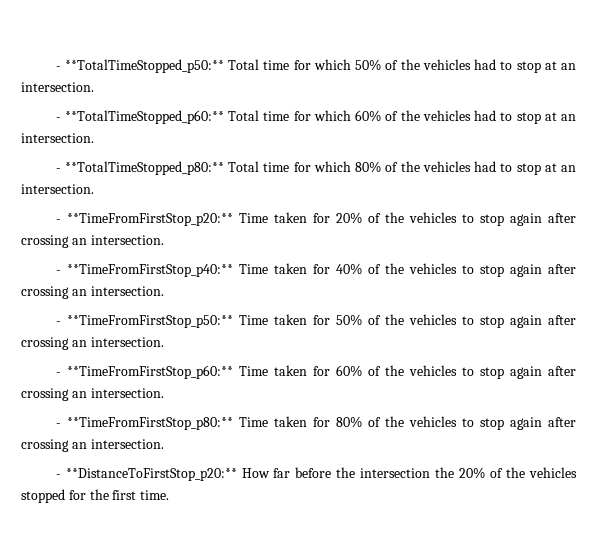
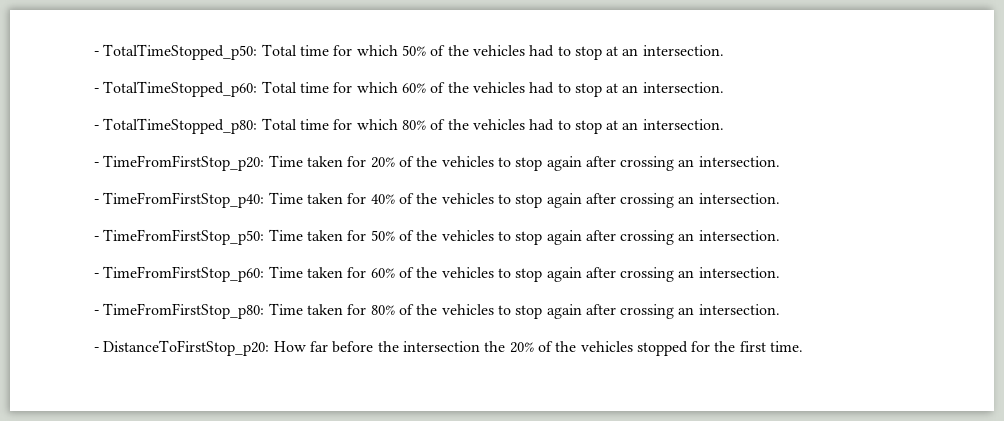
- - **TotalTimeStopped_p50:** Total time for which 50% of the vehicles had to stop at an intersection.
+ - TotalTimeStopped_p50: Total time for which 50% of the vehicles had to stop at an intersection.
- - **TotalTimeStopped_p60:** Total time for which 60% of the vehicles had to stop at an intersection.
+ - TotalTimeStopped_p60: Total time for which 60% of the vehicles had to stop at an intersection.
- - **TotalTimeStopped_p80:** Total time for which 80% of the vehicles had to stop at an intersection.
+ - TotalTimeStopped_p80: Total time for which 80% of the vehicles had to stop at an intersection.
- - **TimeFromFirstStop_p20:** Time taken for 20% of the vehicles to stop again after crossing an intersection.
+ - TimeFromFirstStop_p20: Time taken for 20% of the vehicles to stop again after crossing an intersection.
- - **TimeFromFirstStop_p40:** Time taken for 40% of the vehicles to stop again after crossing an intersection.
+ - TimeFromFirstStop_p40: Time taken for 40% of the vehicles to stop again after crossing an intersection.
- - **TimeFromFirstStop_p50:** Time taken for 50% of the vehicles to stop again after crossing an intersection.
+ - TimeFromFirstStop_p50: Time taken for 50% of the vehicles to stop again after crossing an intersection.
- - **TimeFromFirstStop_p60:** Time taken for 60% of the vehicles to stop again after crossing an intersection.
+ - TimeFromFirstStop_p60: Time taken for 60% of the vehicles to stop again after crossing an intersection.
- - **TimeFromFirstStop_p80:** Time taken for 80% of the vehicles to stop again after crossing an intersection.
+ - TimeFromFirstStop_p80: Time taken for 80% of the vehicles to stop again after crossing an intersection.
- - **DistanceToFirstStop_p20:** How far before the intersection the 20% of the vehicles stopped for the first time.
+ - DistanceToFirstStop_p20: How far before the intersection the 20% of the vehicles stopped for the first time.

